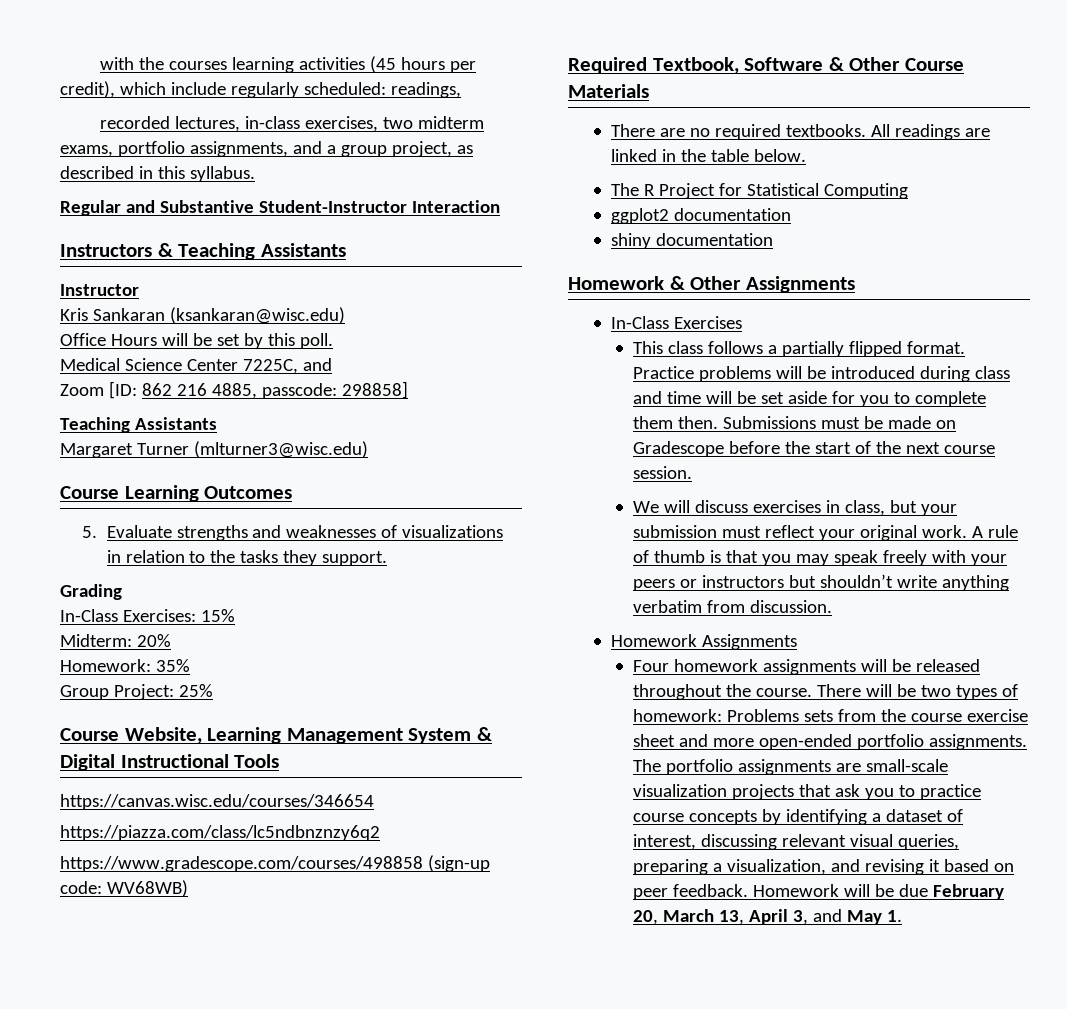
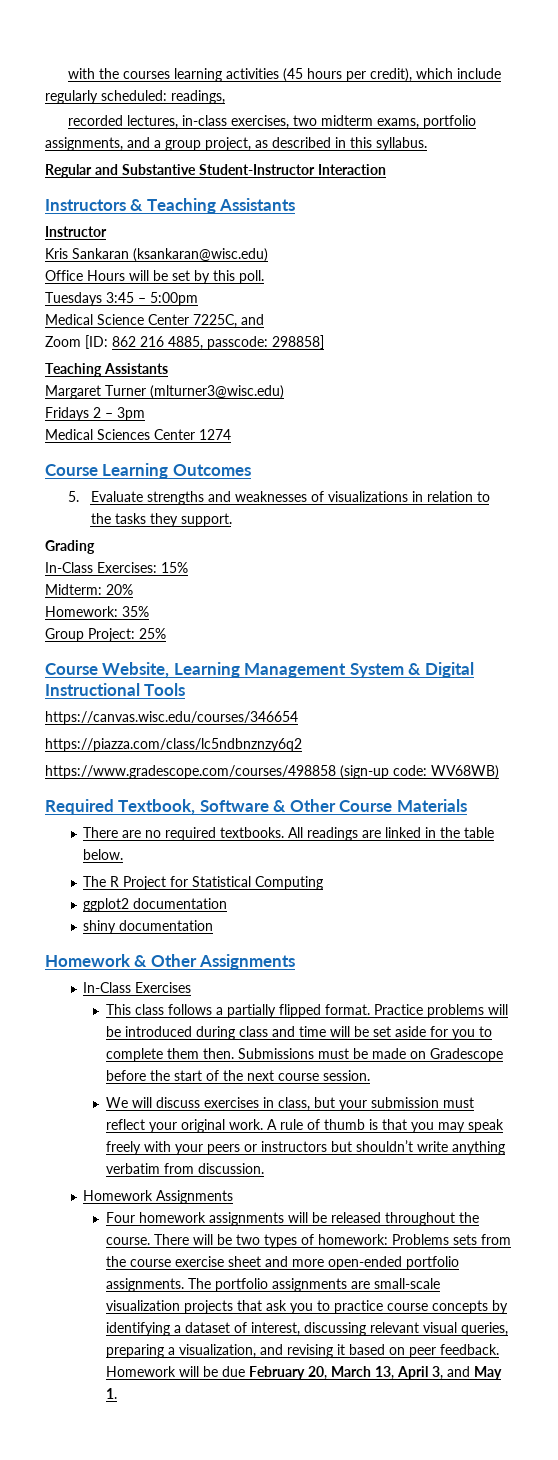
+ Tuesdays 3:45 – 5:00pm
+ Fridays 2 – 3pm
+ Medical Sciences Center 1274

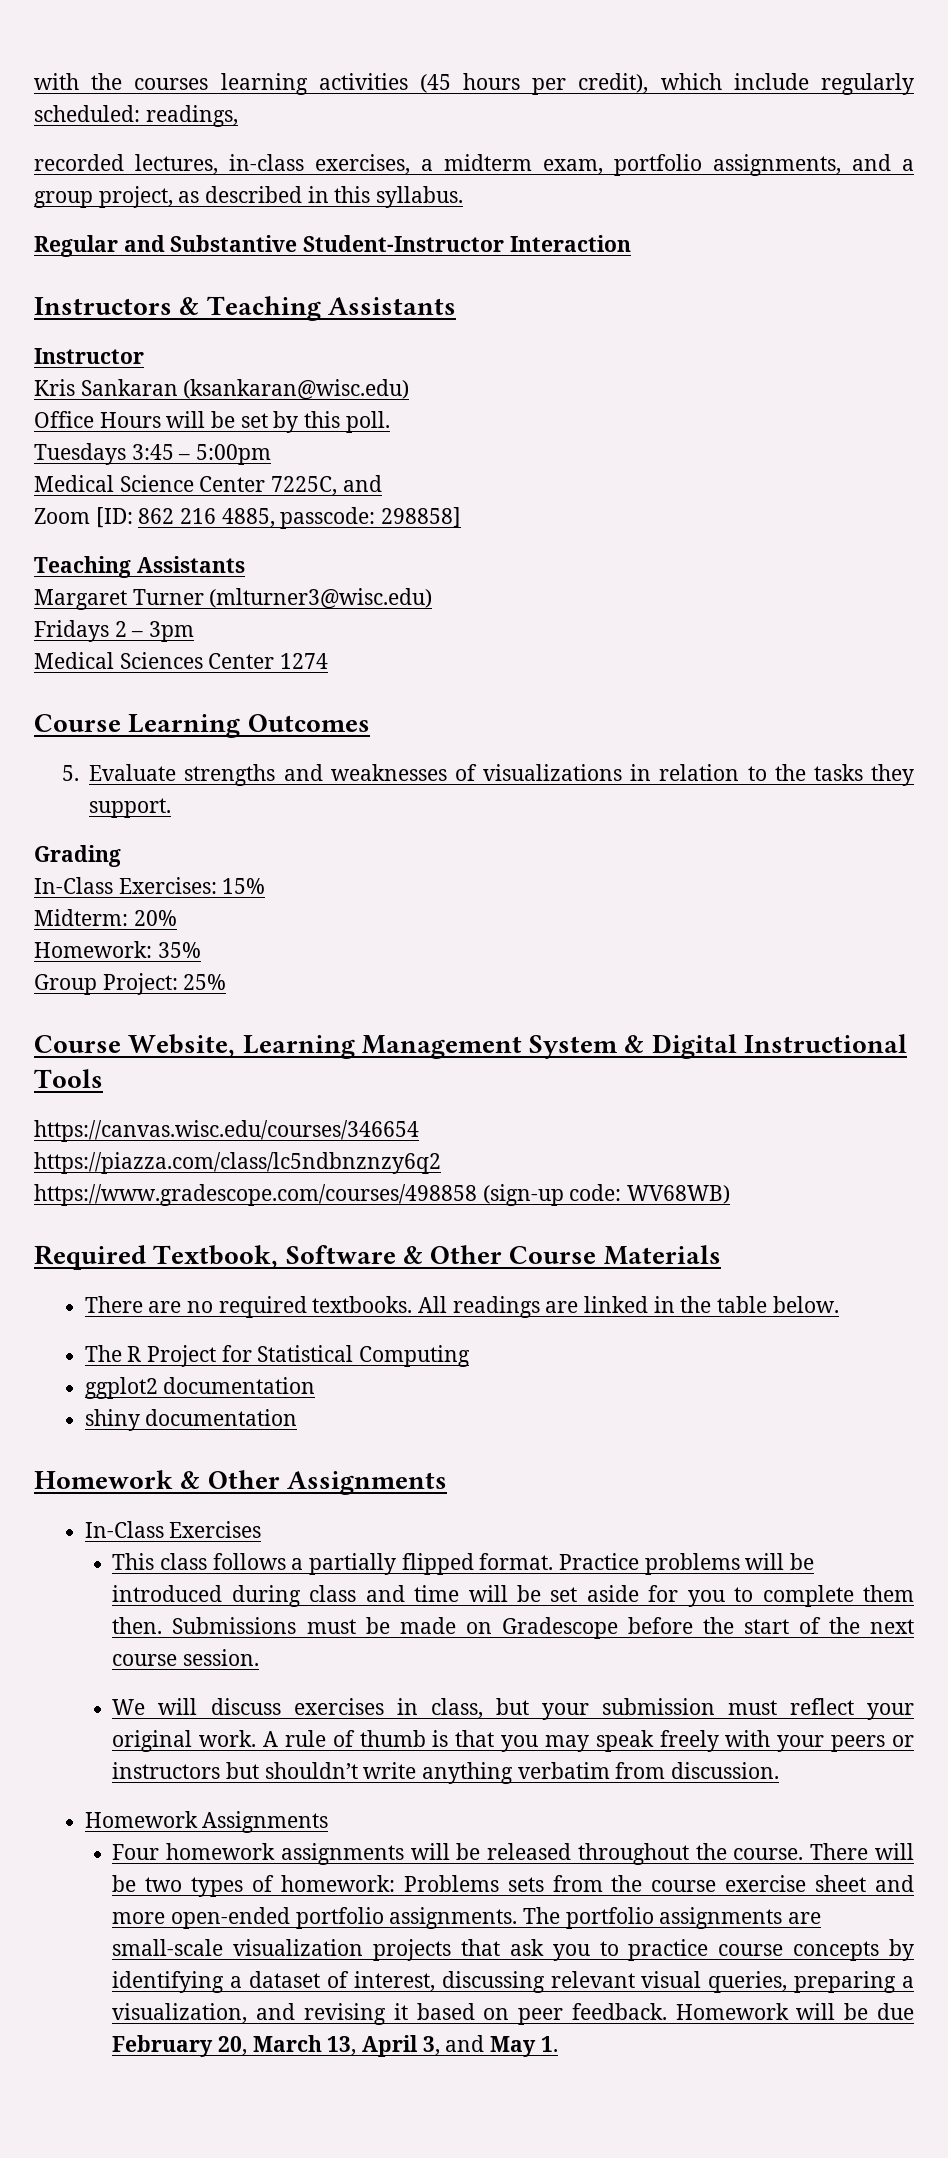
- recorded lectures, in-class exercises, two midterm exams, portfolio assignments, and a group project, as described in this syllabus.
+ recorded lectures, in-class exercises, a midterm exam, portfolio assignments, and a group project, as described in this syllabus.

